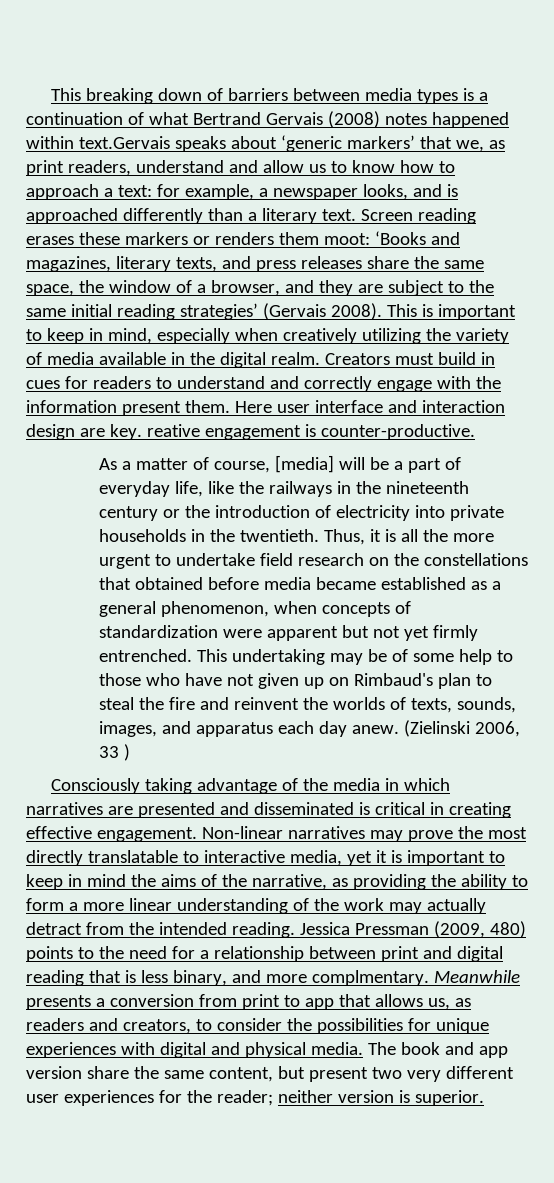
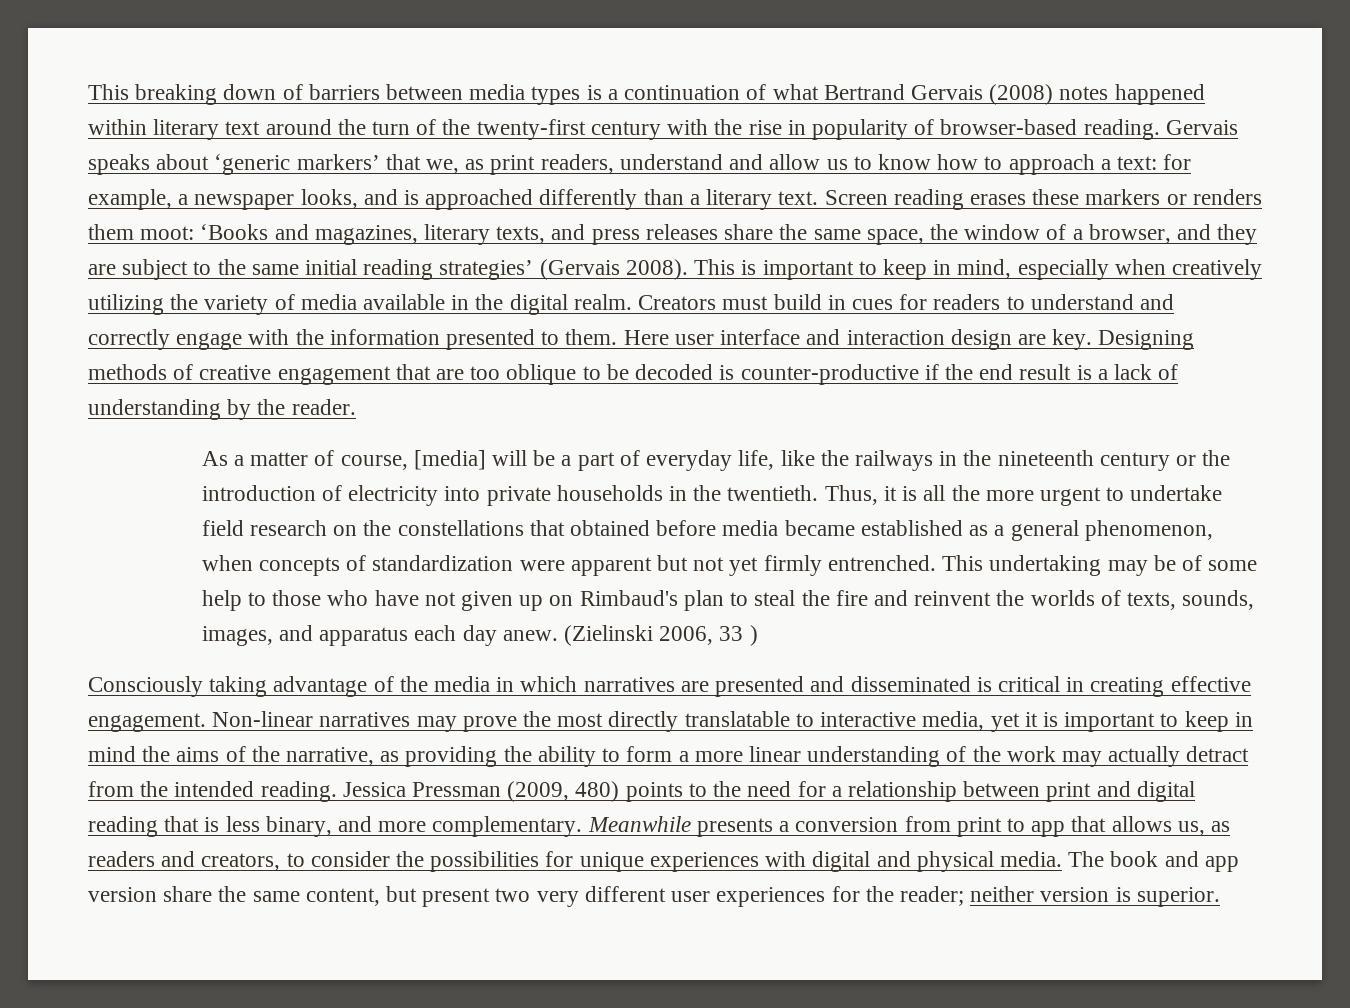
- This breaking down of barriers between media types is a continuation of what Bertrand Gervais (2008) notes happened within text.Gervais speaks about ‘generic markers’ that we, as print readers, understand and allow us to know how to approach a text: for example, a newspaper looks, and is approached differently than a literary text.
+ This breaking down of barriers between media types is a continuation of what Bertrand Gervais (2008) notes happened within literary text around the turn of the twenty-first century with the rise in popularity of browser-based reading. Gervais speaks about ‘generic markers’ that we, as print readers, understand and allow us to know how to approach a text: for example, a newspaper looks, and is approached differently than a literary text.
- Creators must build in cues for readers to understand and correctly engage with the information present them.
+ Creators must build in cues for readers to understand and correctly engage with the information presented to them.
- Here user interface and interaction design are key. reative engagement is counter-productive.
+ Here user interface and interaction design are key. Designing methods of creative engagement that are too oblique to be decoded is counter-productive if the end result is a lack of understanding by the reader.
- Jessica Pressman (2009, 480) points to the need for a relationship between print and digital reading that is less binary, and more complmentary.
+ Jessica Pressman (2009, 480) points to the need for a relationship between print and digital reading that is less binary, and more complementary.

